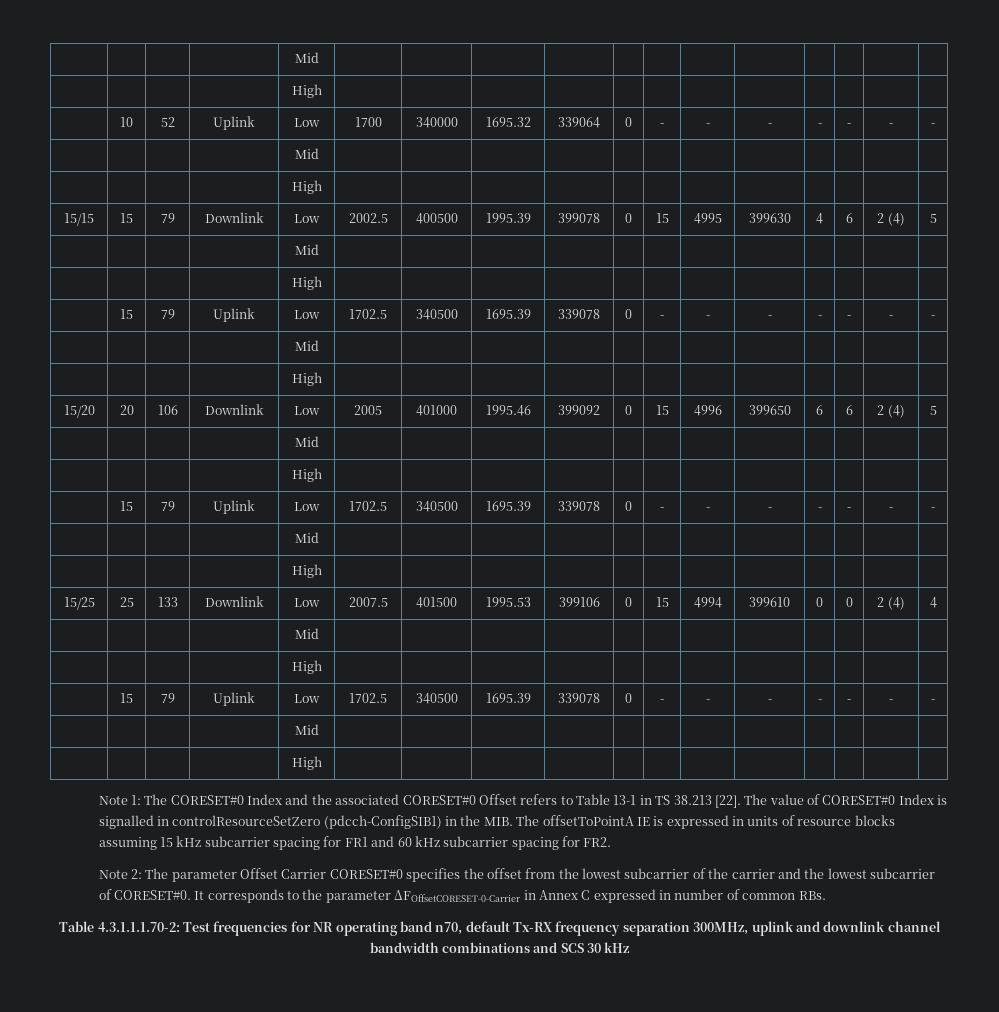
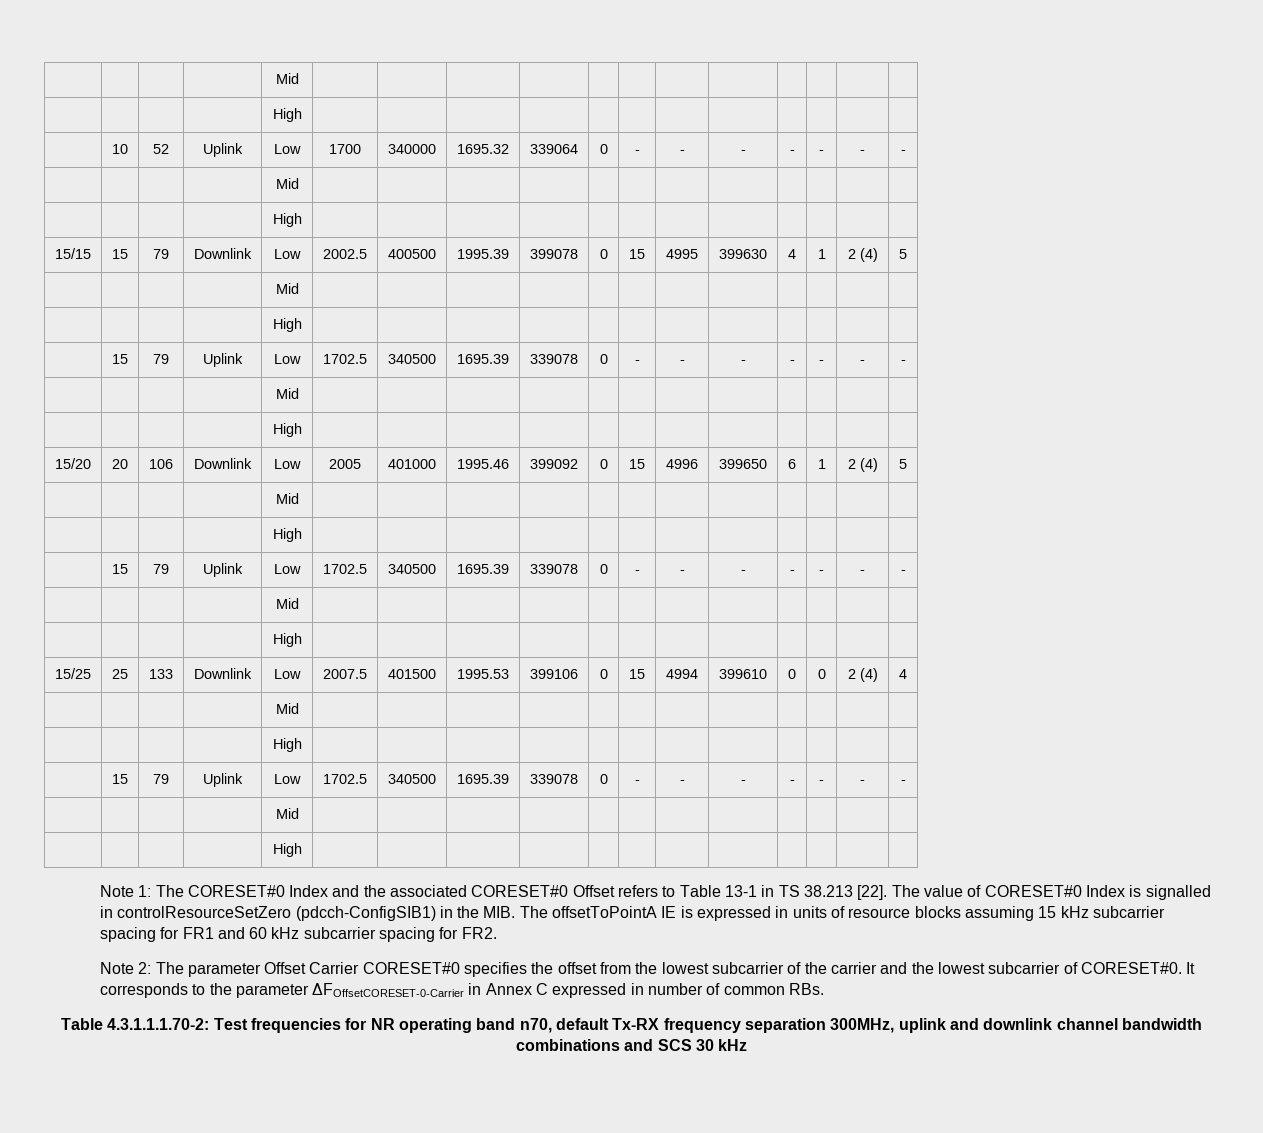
- 15/15 | 15 | 79 | Downlink | Low | 2002.5 | 400500 | 1995.39 | 399078 | 0 | 15 | 4995 | 399630 | 4 | 6 | 2 (4) | 5
+ 15/15 | 15 | 79 | Downlink | Low | 2002.5 | 400500 | 1995.39 | 399078 | 0 | 15 | 4995 | 399630 | 4 | 1 | 2 (4) | 5
- 15/20 | 20 | 106 | Downlink | Low | 2005 | 401000 | 1995.46 | 399092 | 0 | 15 | 4996 | 399650 | 6 | 6 | 2 (4) | 5
+ 15/20 | 20 | 106 | Downlink | Low | 2005 | 401000 | 1995.46 | 399092 | 0 | 15 | 4996 | 399650 | 6 | 1 | 2 (4) | 5

